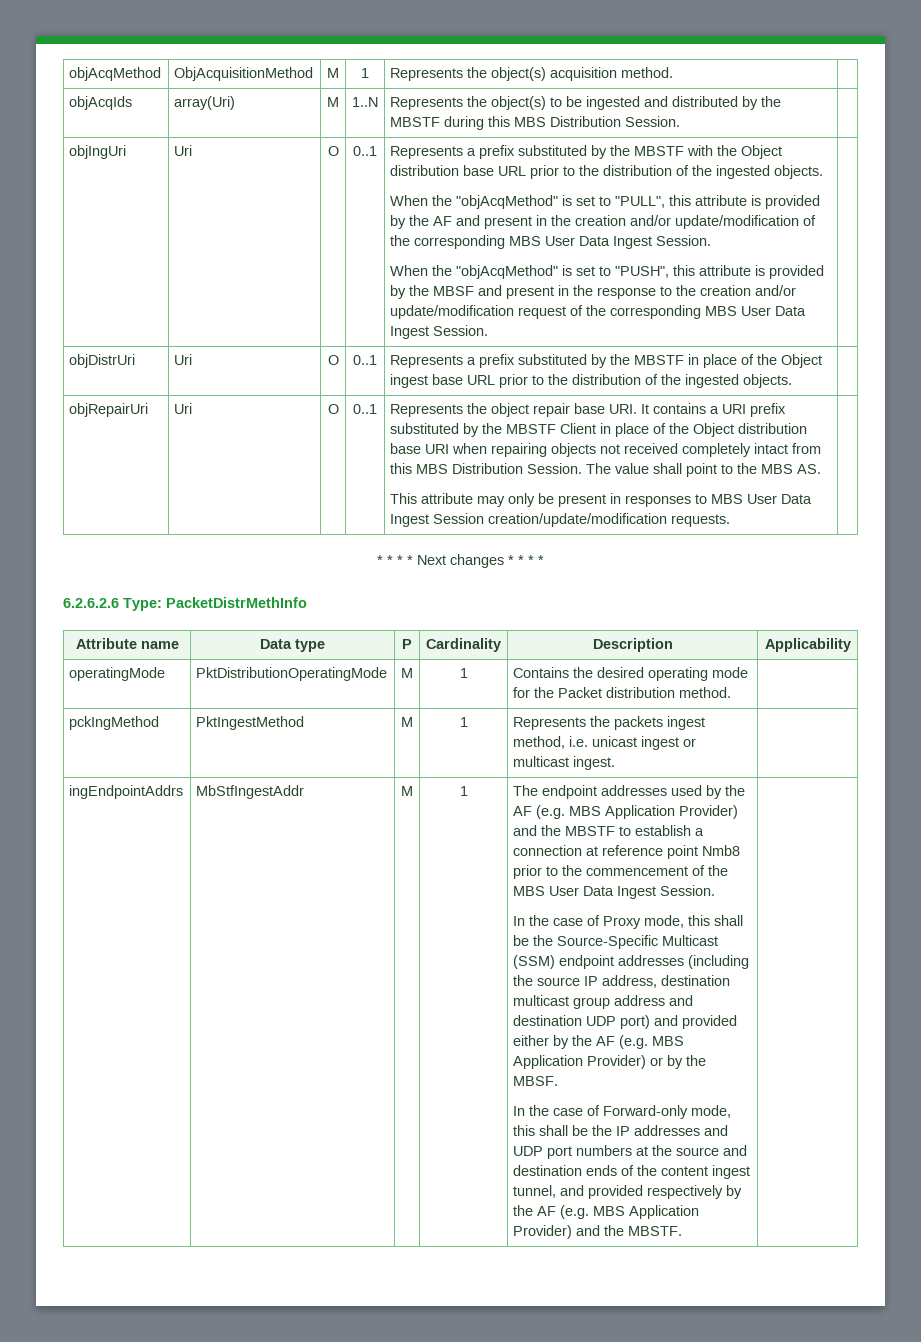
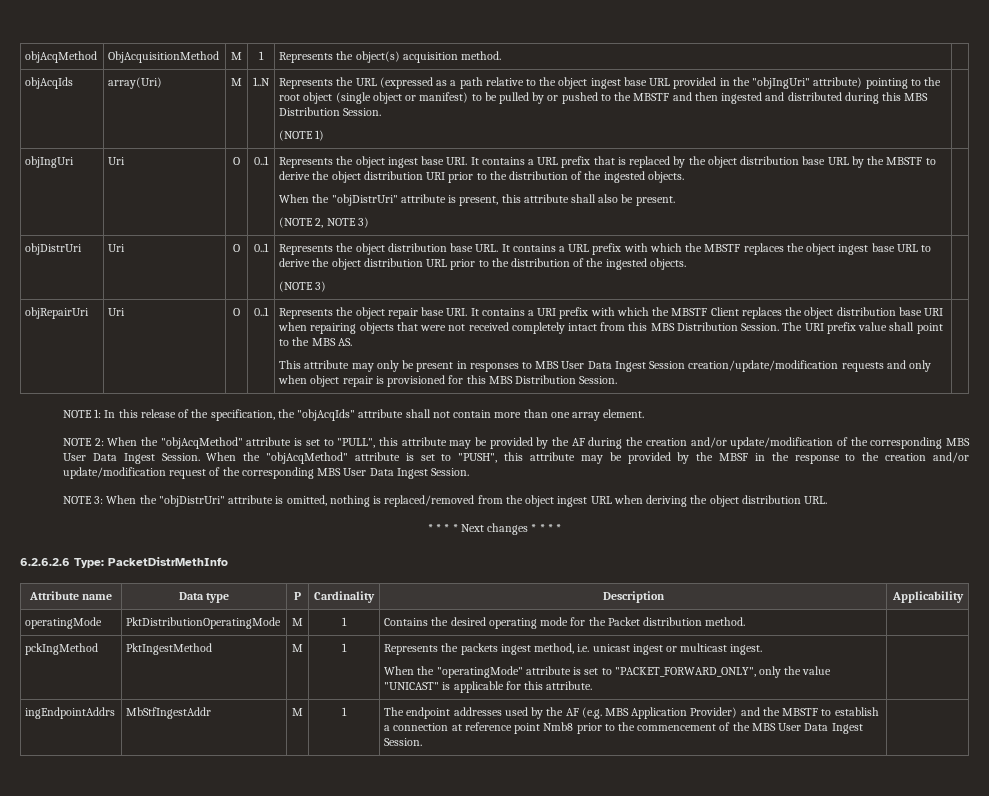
- Represents the object(s) to be ingested and distributed by the MBSTF during this MBS Distribution Session.
+ Represents the URL (expressed as a path relative to the object ingest base URL provided in the "objIngUri" attribute) pointing to the root object (single object or manifest) to be pulled by or pushed to the MBSTF and then ingested and distributed during this MBS Distribution Session.
+ (NOTE 1)
- Represents a prefix substituted by the MBSTF with the Object distribution base URL prior to the distribution of the ingested objects.
+ Represents the object ingest base URI. It contains a URL prefix that is replaced by the object distribution base URL by the MBSTF to derive the object distribution URI prior to the distribution of the ingested objects.
- When the "objAcqMethod" is set to "PULL", this attribute is provided by the AF and present in the creation and/or update/modification of the corresponding MBS User Data Ingest Session.
- When the "objAcqMethod" is set to "PUSH", this attribute is provided by the MBSF and present in the response to the creation and/or update/modification request of the corresponding MBS User Data Ingest Session.
+ When the "objDistrUri" attribute is present, this attribute shall also be present.
+ (NOTE 2, NOTE 3)
- Represents a prefix substituted by the MBSTF in place of the Object ingest base URL prior to the distribution of the ingested objects.
+ Represents the object distribution base URL. It contains a URL prefix with which the MBSTF replaces the object ingest base URL to derive the object distribution URL prior to the distribution of the ingested objects.
+ (NOTE 3)
- Represents the object repair base URI. It contains a URI prefix substituted by the MBSTF Client in place of the Object distribution base URI when repairing objects not received completely intact from this MBS Distribution Session.
+ Represents the object repair base URI. It contains a URI prefix with which the MBSTF Client replaces the object distribution base URI when repairing objects that were not received completely intact from this MBS Distribution Session.
- The value shall point to the MBS AS.
+ The URI prefix value shall point to the MBS AS.
- This attribute may only be present in responses to MBS User Data Ingest Session creation/update/modification requests.
+ This attribute may only be present in responses to MBS User Data Ingest Session creation/update/modification requests and only when object repair is provisioned for this MBS Distribution Session. |
+ NOTE 1: In this release of the specification, the "objAcqIds" attribute shall not contain more than one array element.
+ NOTE 2: When the "objAcqMethod" attribute is set to "PULL", this attribute may be provided by the AF during the creation and/or update/modification of the corresponding MBS User Data Ingest Session. When the "objAcqMethod" attribute is set to "PUSH", this attribute may be provided by the MBSF in the response to the creation and/or update/modification request of the corresponding MBS User Data Ingest Session.
+ NOTE 3: When the "objDistrUri" attribute is omitted, nothing is replaced/removed from the object ingest URL when deriving the object distribution URL.
- pckIngMethod | PktIngestMethod | M | 1 | Represents the packets ingest method, i.e. unicast ingest or multicast ingest. |
+ pckIngMethod | PktIngestMethod | M | 1 | Represents the packets ingest method, i.e. unicast ingest or multicast ingest.
+ When the "operatingMode" attribute is set to "PACKET_FORWARD_ONLY", only the value "UNICAST" is applicable for this attribute. |
- In the case of Proxy mode, this shall be the Source-Specific Multicast (SSM) endpoint addresses (including the source IP address, destination multicast group address and destination UDP port) and provided either by the AF (e.g. MBS Application Provider) or by the MBSF.
- In the case of Forward-only mode, this shall be the IP addresses and UDP port numbers at the source and destination ends of the content ingest tunnel, and provided respectively by the AF (e.g. MBS Application Provider) and the MBSTF.

